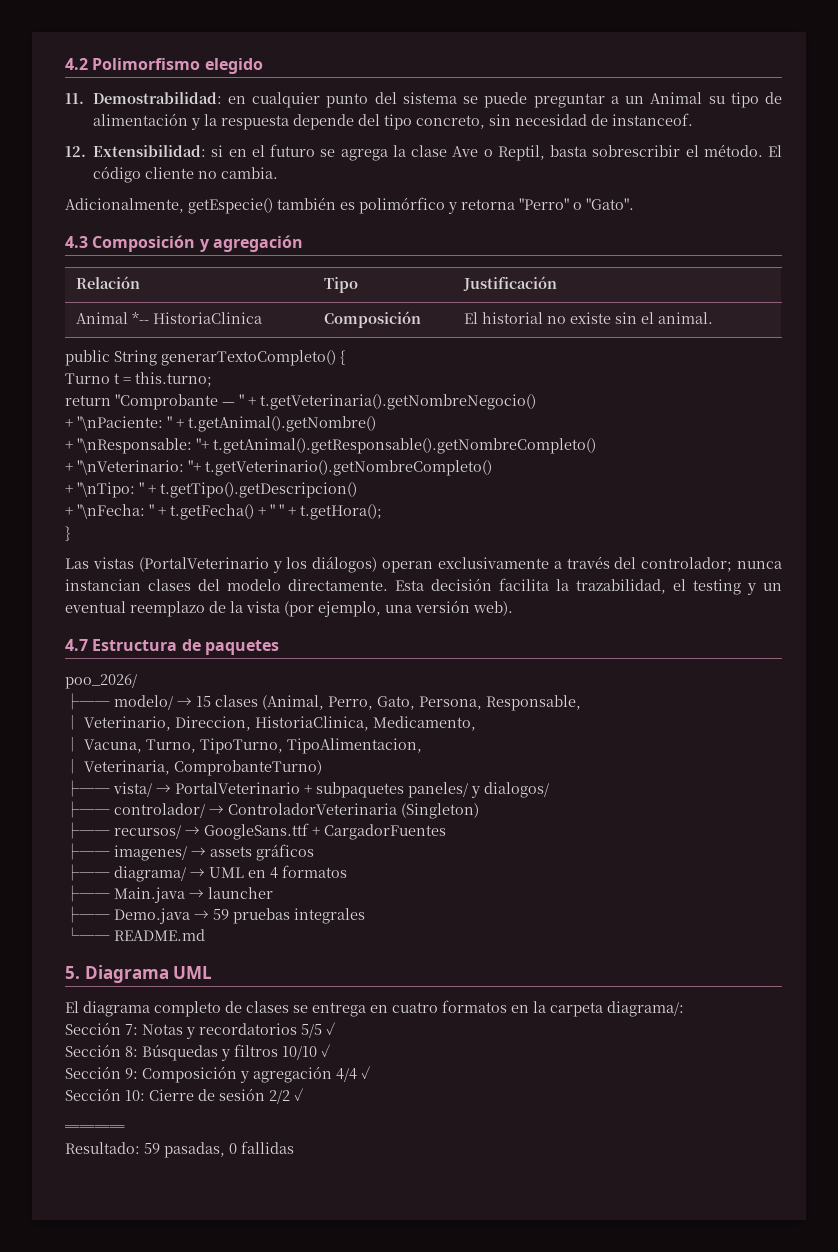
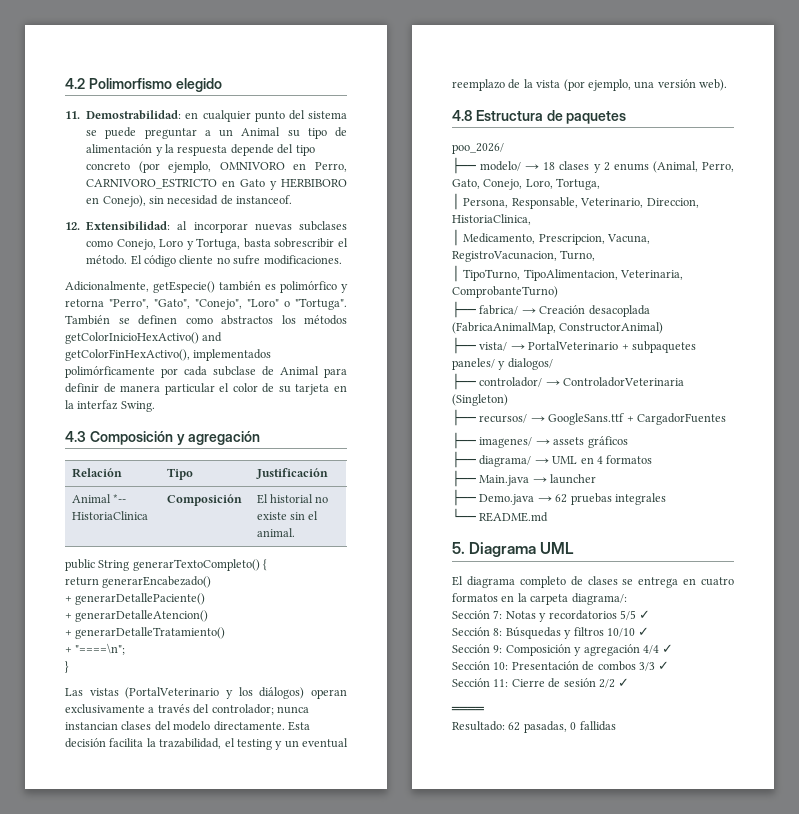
- 11. Demostrabilidad: en cualquier punto del sistema se puede preguntar a un Animal su tipo de alimentación y la respuesta depende del tipo concreto, sin necesidad de instanceof.
+ 11. Demostrabilidad: en cualquier punto del sistema se puede preguntar a un Animal su tipo de alimentación y la respuesta depende del tipo concreto (por ejemplo, OMNIVORO en Perro, CARNIVORO_ESTRICTO en Gato y HERBIBORO en Conejo), sin necesidad de instanceof.
- 12. Extensibilidad: si en el futuro se agrega la clase Ave o Reptil, basta sobrescribir el método.
+ 12. Extensibilidad: al incorporar nuevas subclases como Conejo, Loro y Tortuga, basta sobrescribir el método.
- El código cliente no cambia.
+ El código cliente no sufre modificaciones.
- Adicionalmente, getEspecie() también es polimórfico y retorna "Perro" o "Gato".
+ Adicionalmente, getEspecie() también es polimórfico y retorna "Perro", "Gato", "Conejo", "Loro" o "Tortuga". También se definen como abstractos los métodos getColorInicioHexActivo() and getColorFinHexActivo(), implementados polimórficamente por cada subclase de Animal para definir de manera particular el color de su tarjeta en la interfaz Swing.
- Turno t = this.turno;
- return "Comprobante — " + t.getVeterinaria().getNombreNegocio()
- + "\nPaciente: " + t.getAnimal().getNombre()
- + "\nResponsable: "+ t.getAnimal().getResponsable().getNombreCompleto()
- + "\nVeterinario: "+ t.getVeterinario().getNombreCompleto()
- + "\nTipo: " + t.getTipo().getDescripcion()
- + "\nFecha: " + t.getFecha() + " " + t.getHora();
+ return generarEncabezado()
+ + generarDetallePaciente()
+ + generarDetalleAtencion()
+ + generarDetalleTratamiento()
+ + "====\n";
- 4.7 Estructura de paquetes
+ 4.8 Estructura de paquetes
- ├── modelo/ → 15 clases (Animal, Perro, Gato, Persona, Responsable,
- │ Veterinario, Direccion, HistoriaClinica, Medicamento,
- │ Vacuna, Turno, TipoTurno, TipoAlimentacion,
- │ Veterinaria, ComprobanteTurno)
+ ├── modelo/ → 18 clases y 2 enums (Animal, Perro, Gato, Conejo, Loro, Tortuga,
+ │ Persona, Responsable, Veterinario, Direccion, HistoriaClinica,
+ │ Medicamento, Prescripcion, Vacuna, RegistroVacunacion, Turno,
+ │ TipoTurno, TipoAlimentacion, Veterinaria, ComprobanteTurno)
+ ├── fabrica/ → Creación desacoplada (FabricaAnimalMap, ConstructorAnimal)
- ├── Demo.java → 59 pruebas integrales
+ ├── Demo.java → 62 pruebas integrales
- Sección 10: Cierre de sesión 2/2 ✓
+ Sección 10: Presentación de combos 3/3 ✓
+ Sección 11: Cierre de sesión 2/2 ✓
- Resultado: 59 pasadas, 0 fallidas
+ Resultado: 62 pasadas, 0 fallidas

